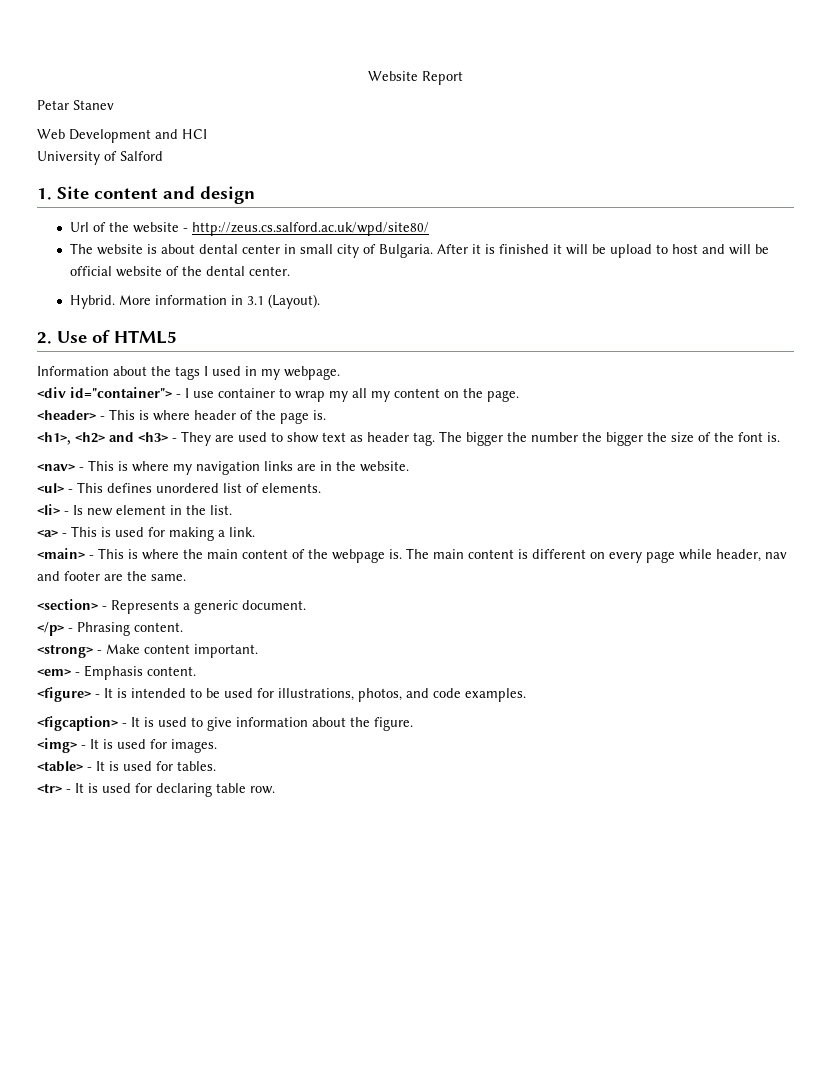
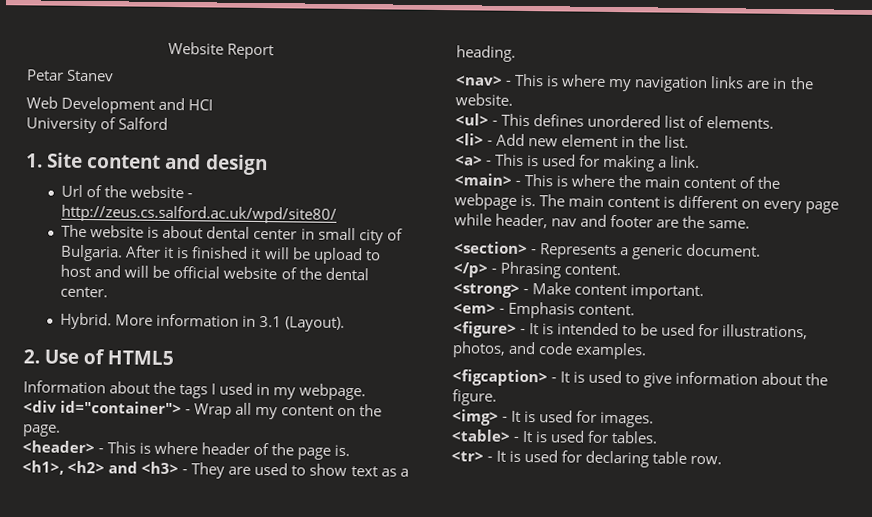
- <div id="container"> - I use container to wrap my all my content on the page.
+ <div id="container"> - Wrap all my content on the page.
- <h1>, <h2> and <h3> - They are used to show text as header tag. The bigger the number the bigger the size of the font is.
+ <h1>, <h2> and <h3> - They are used to show text as a heading.
- <li> - Is new element in the list.
+ <li> - Add new element in the list.

